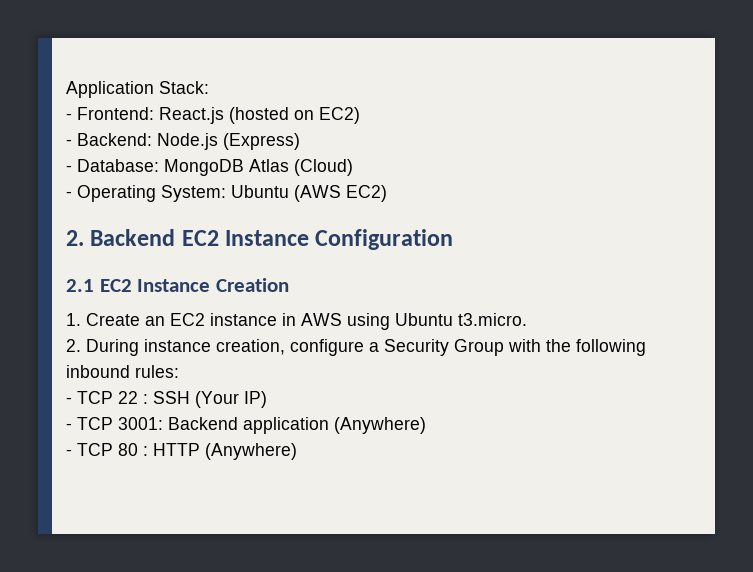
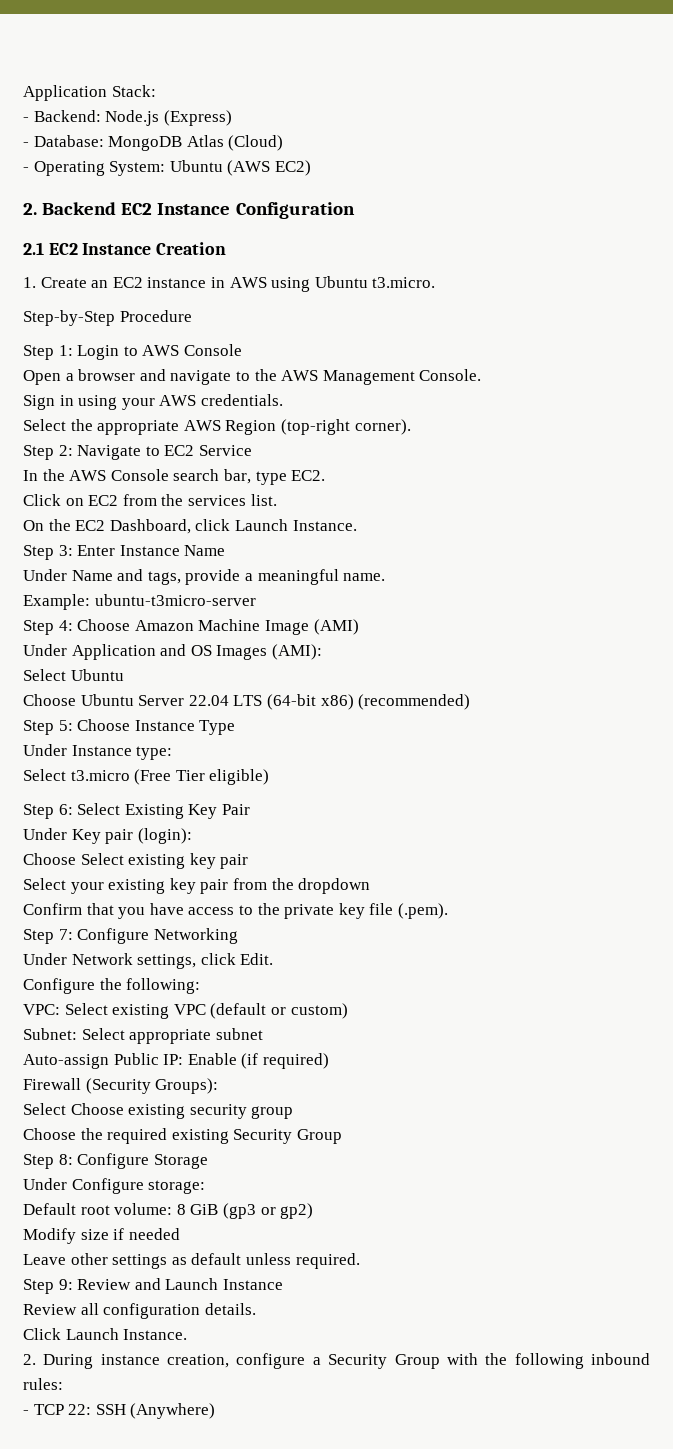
- - Frontend: React.js (hosted on EC2)
+ Step-by-Step Procedure
+ Step 1: Login to AWS Console
+ Open a browser and navigate to the AWS Management Console.
+ Sign in using your AWS credentials.
+ Select the appropriate AWS Region (top-right corner).
+ Step 2: Navigate to EC2 Service
+ In the AWS Console search bar, type EC2.
+ Click on EC2 from the services list.
+ On the EC2 Dashboard, click Launch Instance.
+ Step 3: Enter Instance Name
+ Under Name and tags, provide a meaningful name.
+ Example: ubuntu-t3micro-server
+ Step 4: Choose Amazon Machine Image (AMI)
+ Under Application and OS Images (AMI):
+ Select Ubuntu
+ Choose Ubuntu Server 22.04 LTS (64-bit x86) (recommended)
+ Step 5: Choose Instance Type
+ Under Instance type:
+ Select t3.micro (Free Tier eligible)
+ Step 6: Select Existing Key Pair
+ Under Key pair (login):
+ Choose Select existing key pair
+ Select your existing key pair from the dropdown
+ Confirm that you have access to the private key file (.pem).
+ Step 7: Configure Networking
+ Under Network settings, click Edit.
+ Configure the following:
+ VPC: Select existing VPC (default or custom)
+ Subnet: Select appropriate subnet
+ Auto-assign Public IP: Enable (if required)
+ Firewall (Security Groups):
+ Select Choose existing security group
+ Choose the required existing Security Group
+ Step 8: Configure Storage
+ Under Configure storage:
+ Default root volume: 8 GiB (gp3 or gp2)
+ Modify size if needed
+ Leave other settings as default unless required.
+ Step 9: Review and Launch Instance
+ Review all configuration details.
+ Click Launch Instance.
- - TCP 22 : SSH (Your IP)
- - TCP 3001: Backend application (Anywhere)
- - TCP 80 : HTTP (Anywhere)
+ - TCP 22: SSH (Anywhere)

